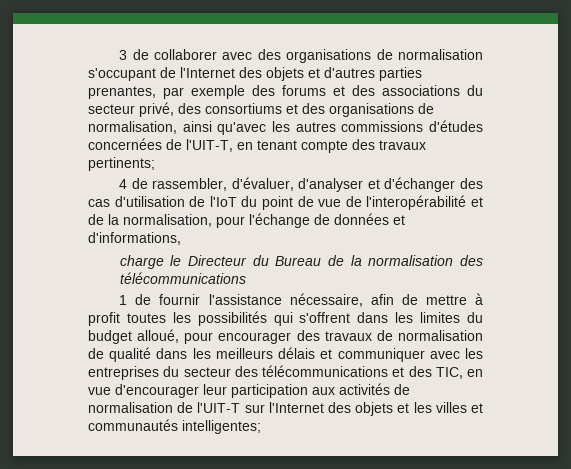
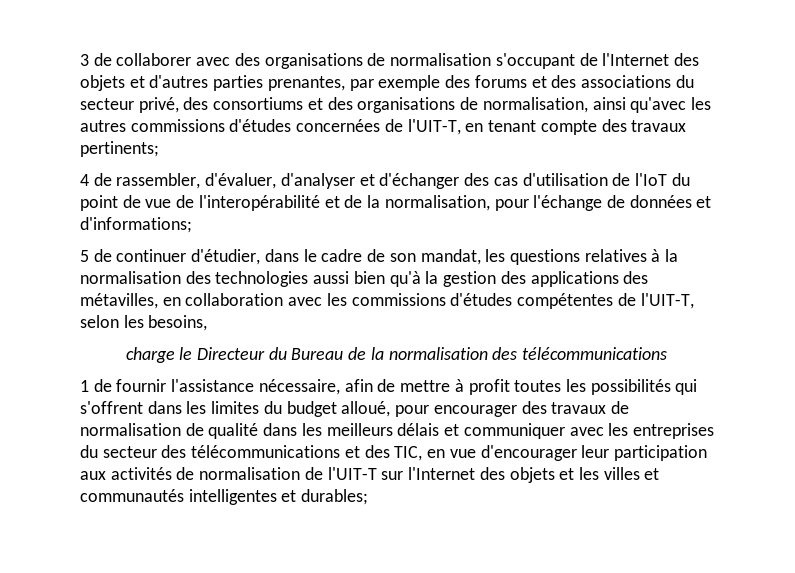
- 4 de rassembler, d'évaluer, d'analyser et d'échanger des cas d'utilisation de l'IoT du point de vue de l'interopérabilité et de la normalisation, pour l'échange de données et d'informations,
+ 4 de rassembler, d'évaluer, d'analyser et d'échanger des cas d'utilisation de l'IoT du point de vue de l'interopérabilité et de la normalisation, pour l'échange de données et d'informations;
+ 5 de continuer d'étudier, dans le cadre de son mandat, les questions relatives à la normalisation des technologies aussi bien qu'à la gestion des applications des métavilles, en collaboration avec les commissions d'études compétentes de l'UIT-T, selon les besoins,
- 1 de fournir l'assistance nécessaire, afin de mettre à profit toutes les possibilités qui s'offrent dans les limites du budget alloué, pour encourager des travaux de normalisation de qualité dans les meilleurs délais et communiquer avec les entreprises du secteur des télécommunications et des TIC, en vue d'encourager leur participation aux activités de normalisation de l'UIT-T sur l'Internet des objets et les villes et communautés intelligentes;
+ 1 de fournir l'assistance nécessaire, afin de mettre à profit toutes les possibilités qui s'offrent dans les limites du budget alloué, pour encourager des travaux de normalisation de qualité dans les meilleurs délais et communiquer avec les entreprises du secteur des télécommunications et des TIC, en vue d'encourager leur participation aux activités de normalisation de l'UIT-T sur l'Internet des objets et les villes et communautés intelligentes et durables;

